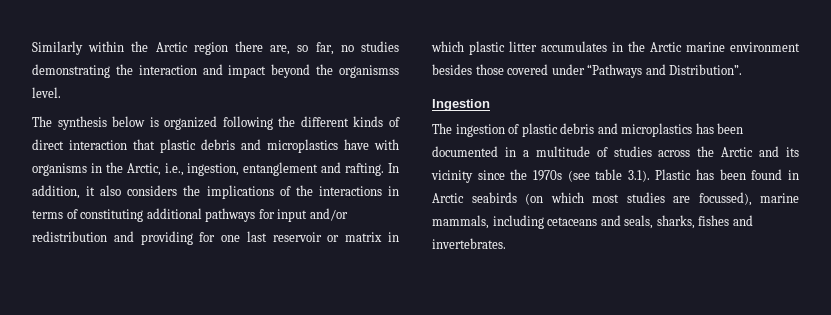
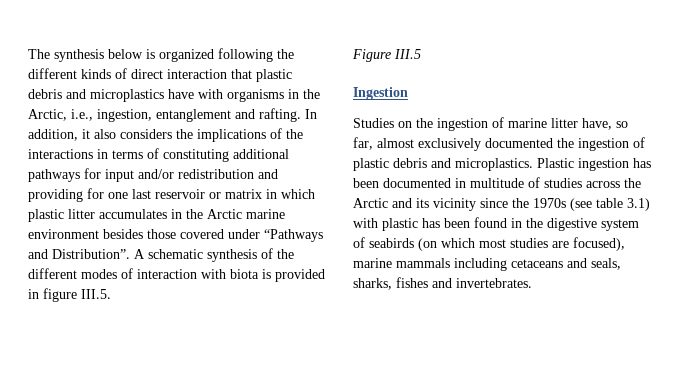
- Similarly within the Arctic region there are, so far, no studies demonstrating the interaction and impact beyond the organismss level.
- In addition, it also considers the implications of the interactions in terms of constituting additional pathways for input and/or redistribution and providing for one last reservoir or matrix in which plastic litter accumulates in the Arctic marine environment besides those covered under “Pathways and Distribution”.
+ In addition, it also considers the implications of the interactions in terms of constituting additional pathways for input and/or redistribution and providing for one last reservoir or matrix in which plastic litter accumulates in the Arctic marine environment besides those covered under “Pathways and Distribution”. A schematic synthesis of the different modes of interaction with biota is provided in figure III.5.
+ Figure III.5
  Ingestion
- The ingestion of plastic debris and microplastics has been documented in a multitude of studies across the Arctic and its vicinity since the 1970s (see table 3.1). Plastic has been found in Arctic seabirds (on which most studies are focussed), marine mammals, including cetaceans and seals, sharks, fishes and invertebrates.
+ Studies on the ingestion of marine litter have, so far, almost exclusively documented the ingestion of plastic debris and microplastics. Plastic ingestion has been documented in multitude of studies across the Arctic and its vicinity since the 1970s (see table 3.1) with plastic has been found in the digestive system of seabirds (on which most studies are focused), marine mammals including cetaceans and seals, sharks, fishes and invertebrates.

